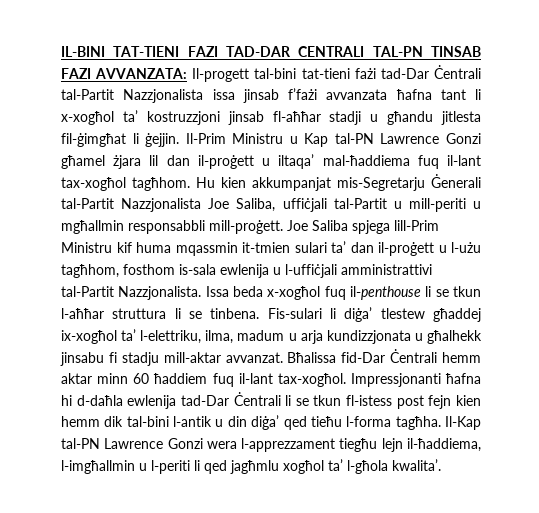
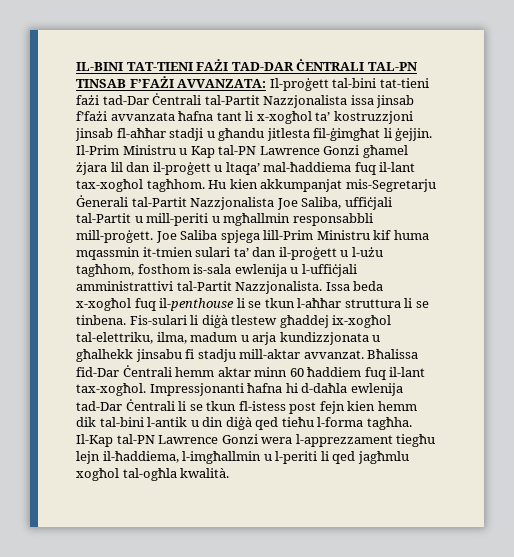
- IL-BINI TAT-TIENI FAZI TAD-DAR CENTRALI TAL-PN TINSAB FAZI AVVANZATA: Il-progett tal-bini tat-tieni fażi tad-Dar Ċentrali tal-Partit Nazzjonalista issa jinsab f’fażi avvanzata ħafna tant li x-xogħol ta’ kostruzzjoni jinsab fl-aħħar stadji u għandu jitlesta fil-ġimgħat li ġejjin.
+ IL-BINI TAT-TIENI FAŻI TAD-DAR ĊENTRALI TAL-PN TINSAB F’FAŻI AVVANZATA: Il-proġett tal-bini tat-tieni fażi tad-Dar Ċentrali tal-Partit Nazzjonalista issa jinsab f’fażi avvanzata ħafna tant li x-xogħol ta’ kostruzzjoni jinsab fl-aħħar stadji u għandu jitlesta fil-ġimgħat li ġejjin.
- Il-Prim Ministru u Kap tal-PN Lawrence Gonzi għamel żjara lil dan il-proġett u iltaqa’ mal-ħaddiema fuq il-lant tax-xogħol tagħhom.
+ Il-Prim Ministru u Kap tal-PN Lawrence Gonzi għamel żjara lil dan il-proġett u ltaqa’ mal-ħaddiema fuq il-lant tax-xogħol tagħhom.
- Fis-sulari li diġa’ tlestew għaddej ix-xogħol ta’ l-elettriku, ilma, madum u arja kundizzjonata u għalhekk jinsabu fi stadju mill-aktar avvanzat.
+ Fis-sulari li diġà tlestew għaddej ix-xogħol tal-elettriku, ilma, madum u arja kundizzjonata u għalhekk jinsabu fi stadju mill-aktar avvanzat.
- Impressjonanti ħafna hi d-daħla ewlenija tad-Dar Ċentrali li se tkun fl-istess post fejn kien hemm dik tal-bini l-antik u din diġa’ qed tieħu l-forma tagħha.
+ Impressjonanti ħafna hi d-daħla ewlenija tad-Dar Ċentrali li se tkun fl-istess post fejn kien hemm dik tal-bini l-antik u din diġà qed tieħu l-forma tagħha.
- Il-Kap tal-PN Lawrence Gonzi wera l-apprezzament tiegħu lejn il-ħaddiema, l-imgħallmin u l-periti li qed jagħmlu xogħol ta’ l-għola kwalita’.
+ Il-Kap tal-PN Lawrence Gonzi wera l-apprezzament tiegħu lejn il-ħaddiema, l-imgħallmin u l-periti li qed jagħmlu xogħol tal-ogħla kwalità.

